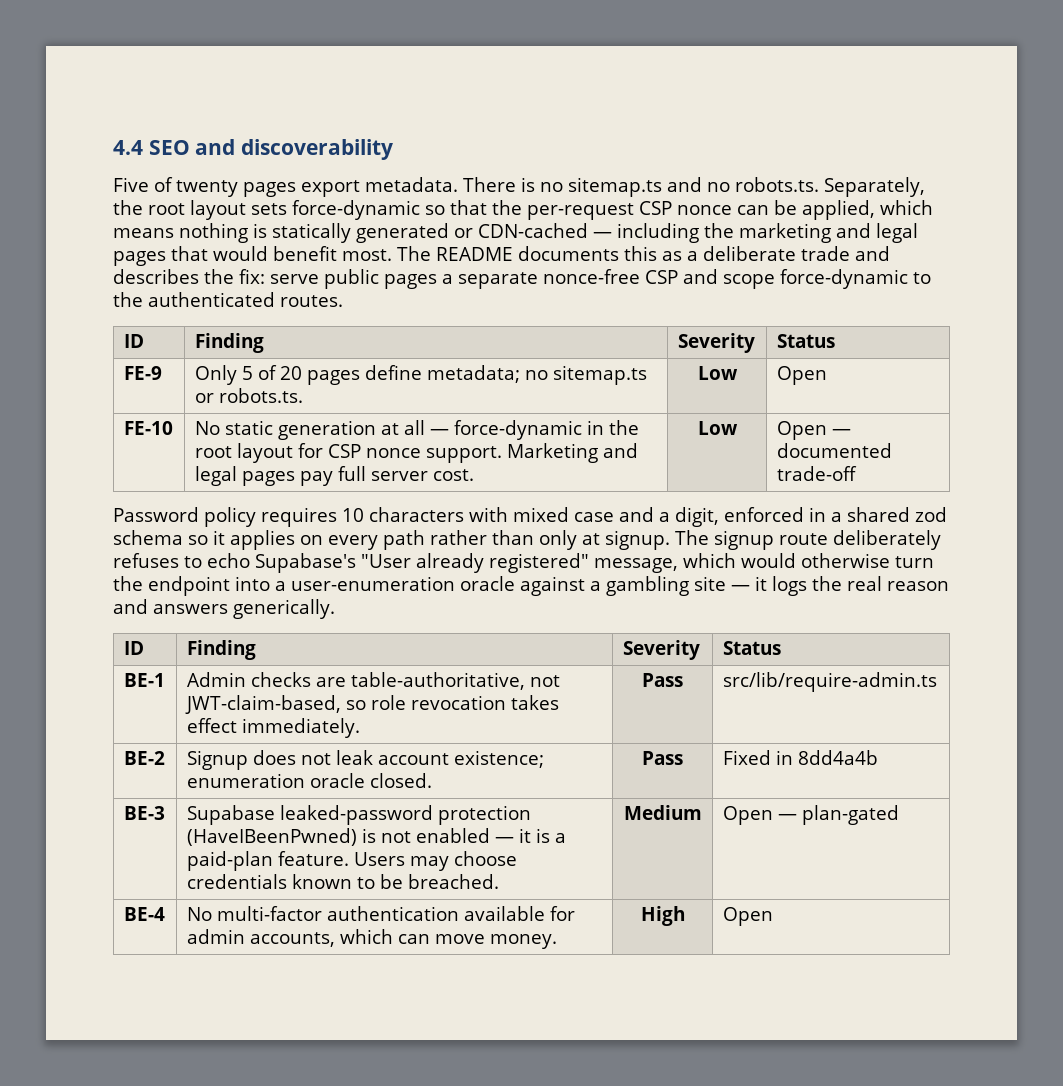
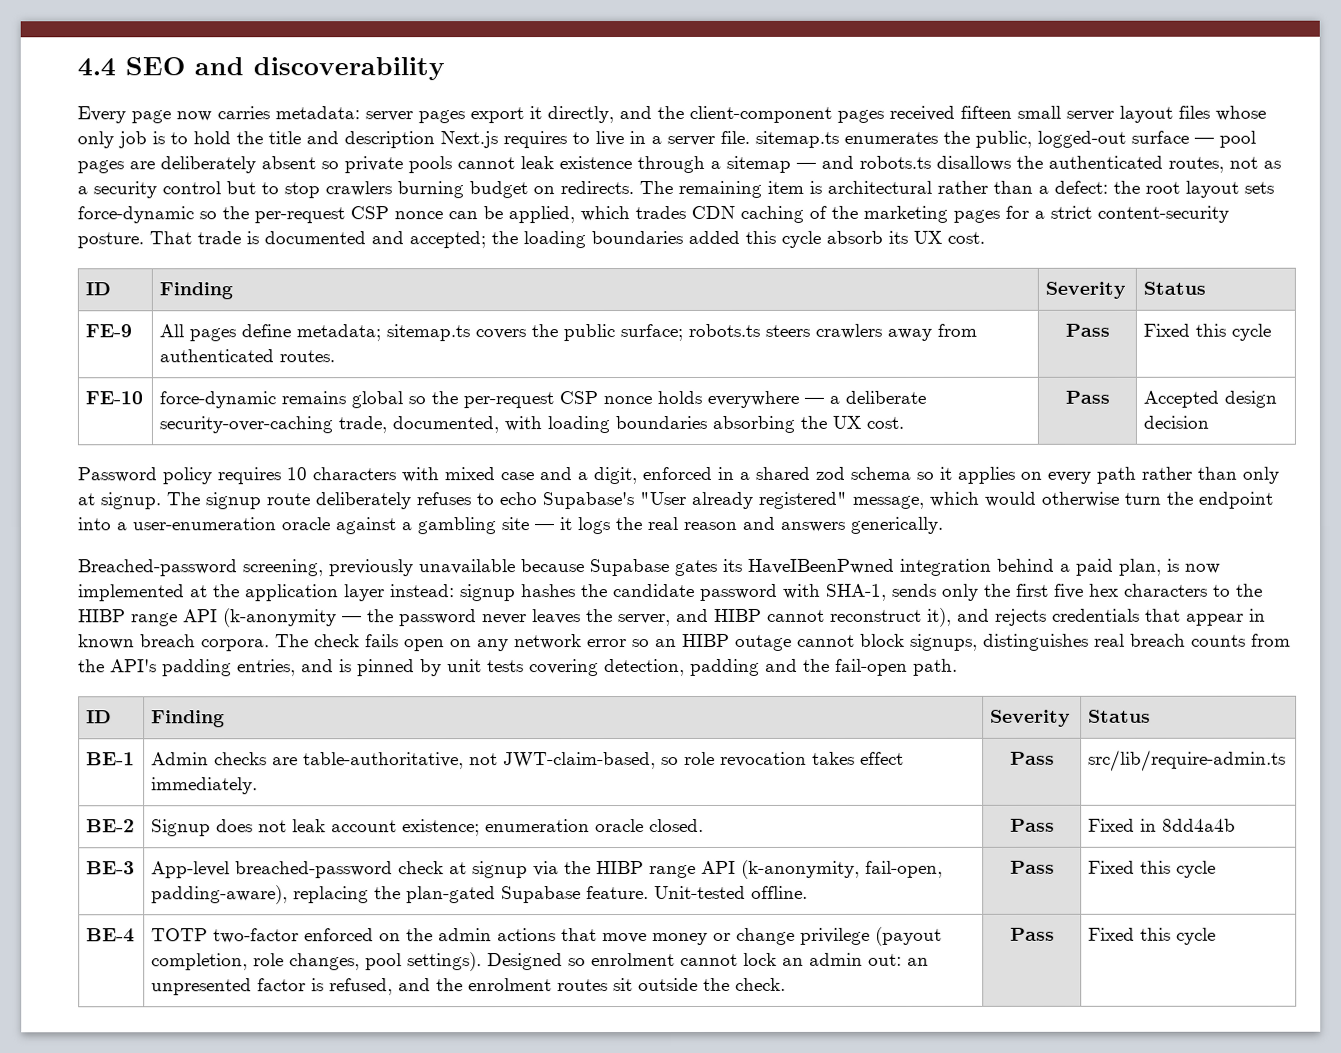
- Five of twenty pages export metadata. There is no sitemap.ts and no robots.ts. Separately, the root layout sets force-dynamic so that the per-request CSP nonce can be applied, which means nothing is statically generated or CDN-cached — including the marketing and legal pages that would benefit most. The README documents this as a deliberate trade and describes the fix: serve public pages a separate nonce-free CSP and scope force-dynamic to the authenticated routes.
+ Every page now carries metadata: server pages export it directly, and the client-component pages received fifteen small server layout files whose only job is to hold the title and description Next.js requires to live in a server file. sitemap.ts enumerates the public, logged-out surface — pool pages are deliberately absent so private pools cannot leak existence through a sitemap — and robots.ts disallows the authenticated routes, not as a security control but to stop crawlers burning budget on redirects. The remaining item is architectural rather than a defect: the root layout sets force-dynamic so the per-request CSP nonce can be applied, which trades CDN caching of the marketing pages for a strict content-security posture. That trade is documented and accepted; the loading boundaries added this cycle absorb its UX cost.
- FE-9 | Only 5 of 20 pages define metadata; no sitemap.ts or robots.ts. | Low | Open
- FE-10 | No static generation at all — force-dynamic in the root layout for CSP nonce support. Marketing and legal pages pay full server cost. | Low | Open — documented trade-off
+ FE-9 | All pages define metadata; sitemap.ts covers the public surface; robots.ts steers crawlers away from authenticated routes. | Pass | Fixed this cycle
+ FE-10 | force-dynamic remains global so the per-request CSP nonce holds everywhere — a deliberate security-over-caching trade, documented, with loading boundaries absorbing the UX cost. | Pass | Accepted design decision
+ Breached-password screening, previously unavailable because Supabase gates its HaveIBeenPwned integration behind a paid plan, is now implemented at the application layer instead: signup hashes the candidate password with SHA-1, sends only the first five hex characters to the HIBP range API (k-anonymity — the password never leaves the server, and HIBP cannot reconstruct it), and rejects credentials that appear in known breach corpora. The check fails open on any network error so an HIBP outage cannot block signups, distinguishes real breach counts from the API's padding entries, and is pinned by unit tests covering detection, padding and the fail-open path.
- BE-3 | Supabase leaked-password protection (HaveIBeenPwned) is not enabled — it is a paid-plan feature. Users may choose credentials known to be breached. | Medium | Open — plan-gated
- BE-4 | No multi-factor authentication available for admin accounts, which can move money. | High | Open
+ BE-3 | App-level breached-password check at signup via the HIBP range API (k-anonymity, fail-open, padding-aware), replacing the plan-gated Supabase feature. Unit-tested offline. | Pass | Fixed this cycle
+ BE-4 | TOTP two-factor enforced on the admin actions that move money or change privilege (payout completion, role changes, pool settings). Designed so enrolment cannot lock an admin out: an unpresented factor is refused, and the enrolment routes sit outside the check. | Pass | Fixed this cycle

